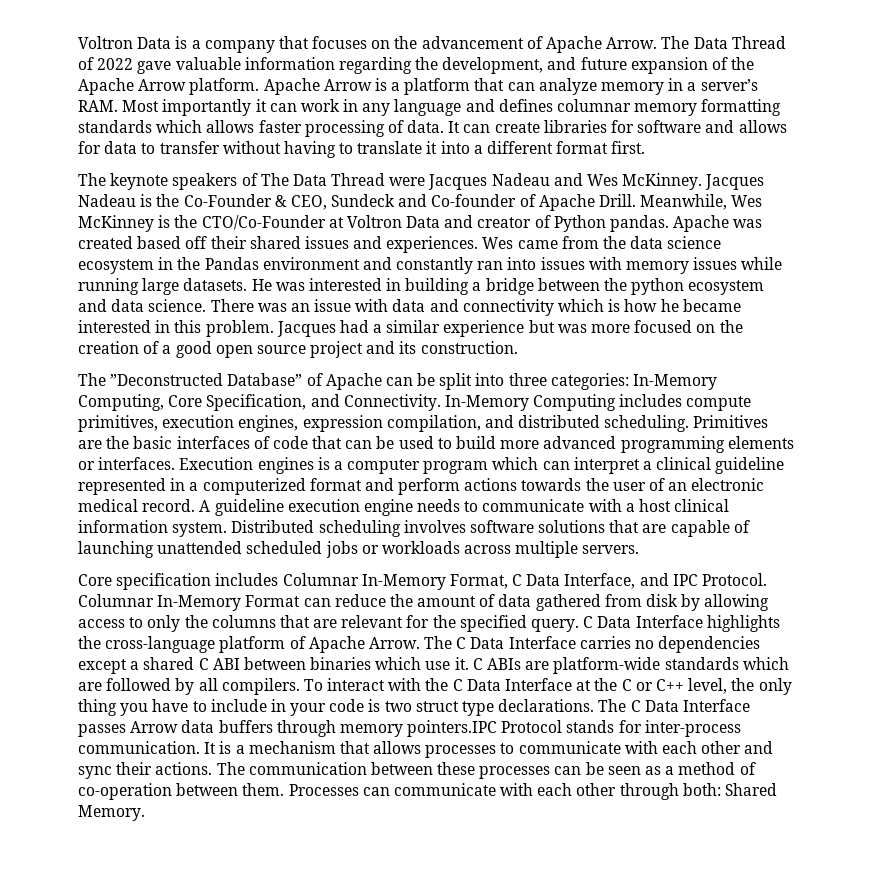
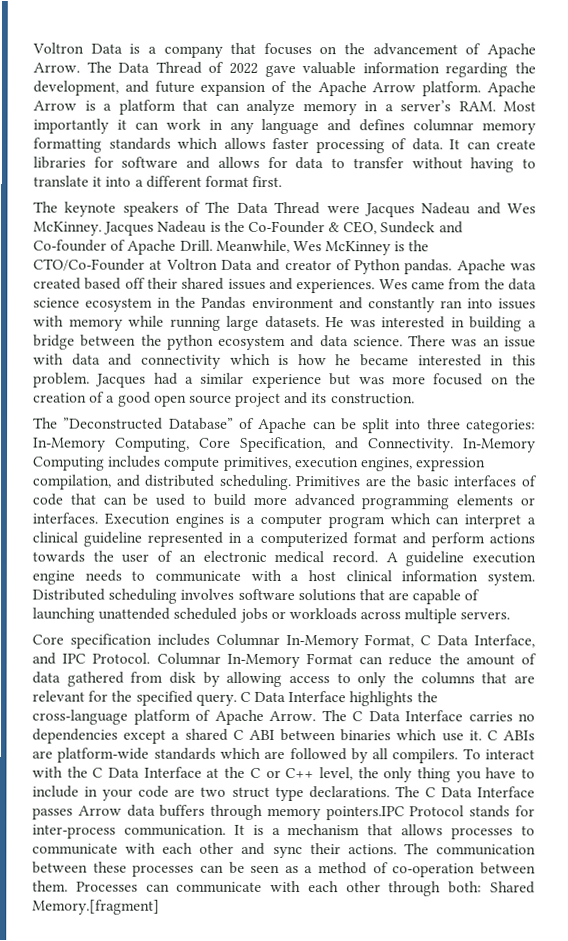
- Wes came from the data science ecosystem in the Pandas environment and constantly ran into issues with memory issues while running large datasets.
+ Wes came from the data science ecosystem in the Pandas environment and constantly ran into issues with memory while running large datasets.
- To interact with the C Data Interface at the C or C++ level, the only thing you have to include in your code is two struct type declarations.
+ To interact with the C Data Interface at the C or C++ level, the only thing you have to include in your code are two struct type declarations.
- Processes can communicate with each other through both: Shared Memory.
+ Processes can communicate with each other through both: Shared Memory.[fragment]

